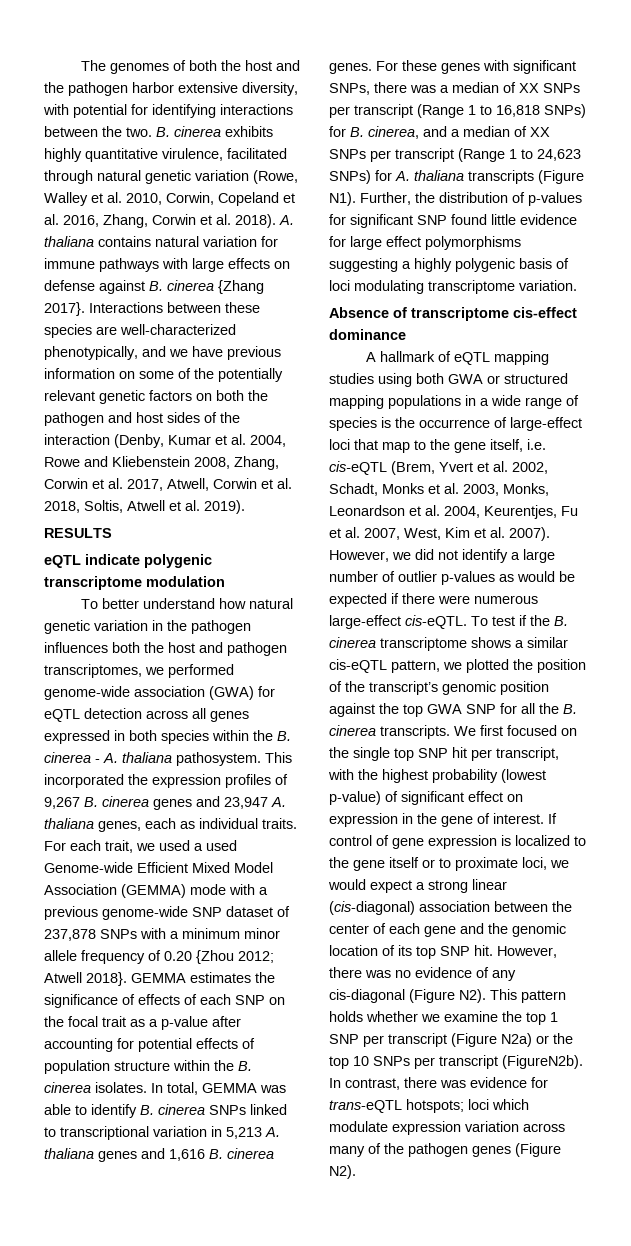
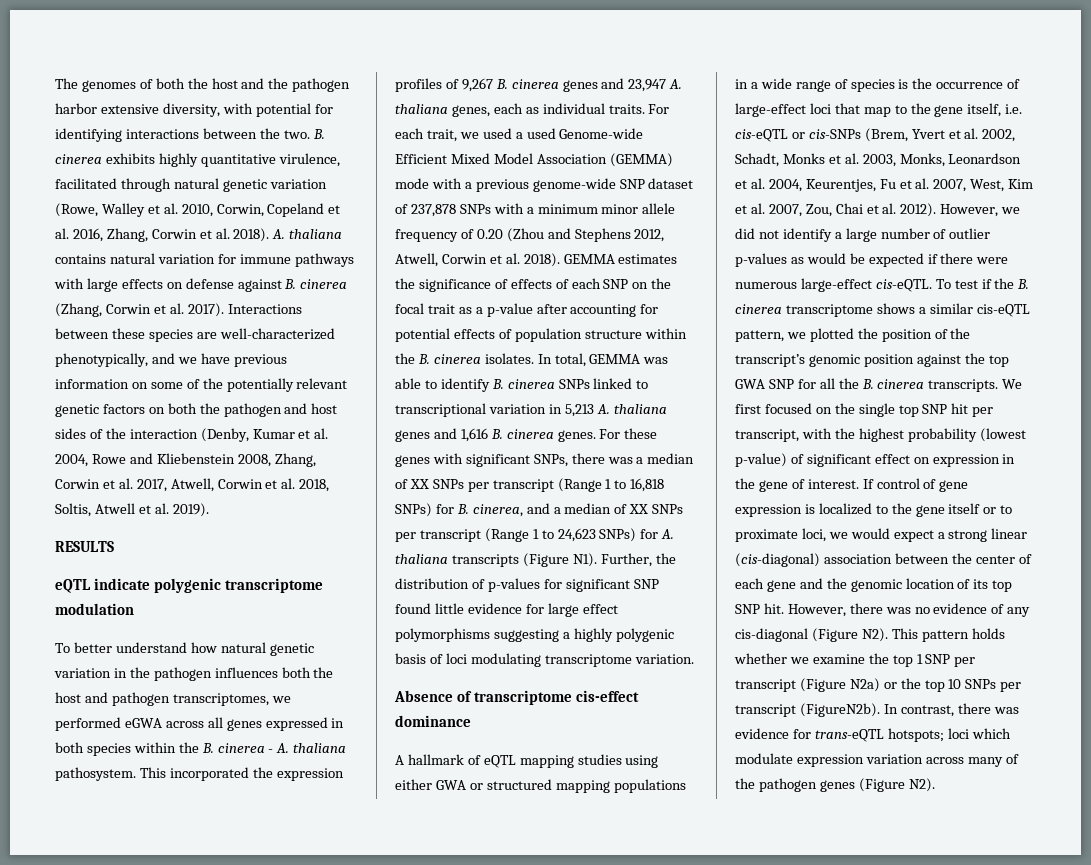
- A. thaliana contains natural variation for immune pathways with large effects on defense against B. cinerea {Zhang 2017}.
+ A. thaliana contains natural variation for immune pathways with large effects on defense against B. cinerea (Zhang, Corwin et al. 2017).
- To better understand how natural genetic variation in the pathogen influences both the host and pathogen transcriptomes, we performed genome-wide association (GWA) for eQTL detection across all genes expressed in both species within the B. cinerea - A. thaliana pathosystem.
+ To better understand how natural genetic variation in the pathogen influences both the host and pathogen transcriptomes, we performed eGWA across all genes expressed in both species within the B. cinerea - A. thaliana pathosystem.
- For each trait, we used a used Genome-wide Efficient Mixed Model Association (GEMMA) mode with a previous genome-wide SNP dataset of 237,878 SNPs with a minimum minor allele frequency of 0.20 {Zhou 2012; Atwell 2018}.
+ For each trait, we used a used Genome-wide Efficient Mixed Model Association (GEMMA) mode with a previous genome-wide SNP dataset of 237,878 SNPs with a minimum minor allele frequency of 0.20 (Zhou and Stephens 2012, Atwell, Corwin et al. 2018).
- A hallmark of eQTL mapping studies using both GWA or structured mapping populations in a wide range of species is the occurrence of large-effect loci that map to the gene itself, i.e. cis-eQTL (Brem, Yvert et al. 2002, Schadt, Monks et al. 2003, Monks, Leonardson et al. 2004, Keurentjes, Fu et al. 2007, West, Kim et al. 2007).
+ A hallmark of eQTL mapping studies using either GWA or structured mapping populations in a wide range of species is the occurrence of large-effect loci that map to the gene itself, i.e. cis-eQTL or cis-SNPs (Brem, Yvert et al. 2002, Schadt, Monks et al. 2003, Monks, Leonardson et al. 2004, Keurentjes, Fu et al. 2007, West, Kim et al. 2007, Zou, Chai et al. 2012).

